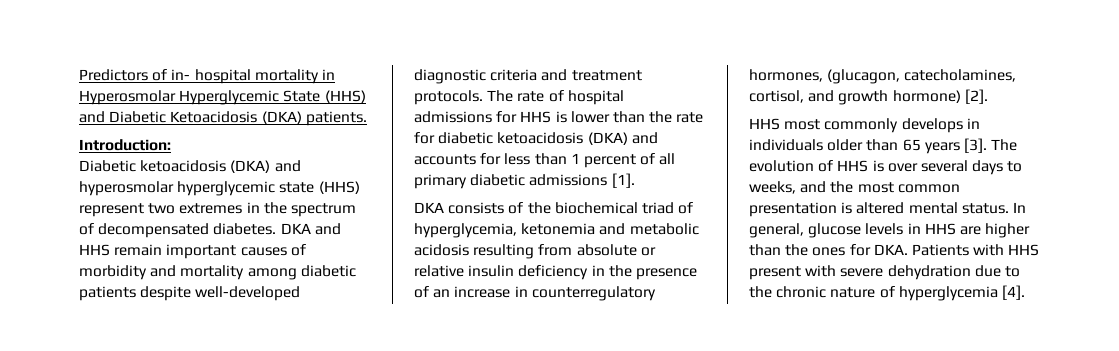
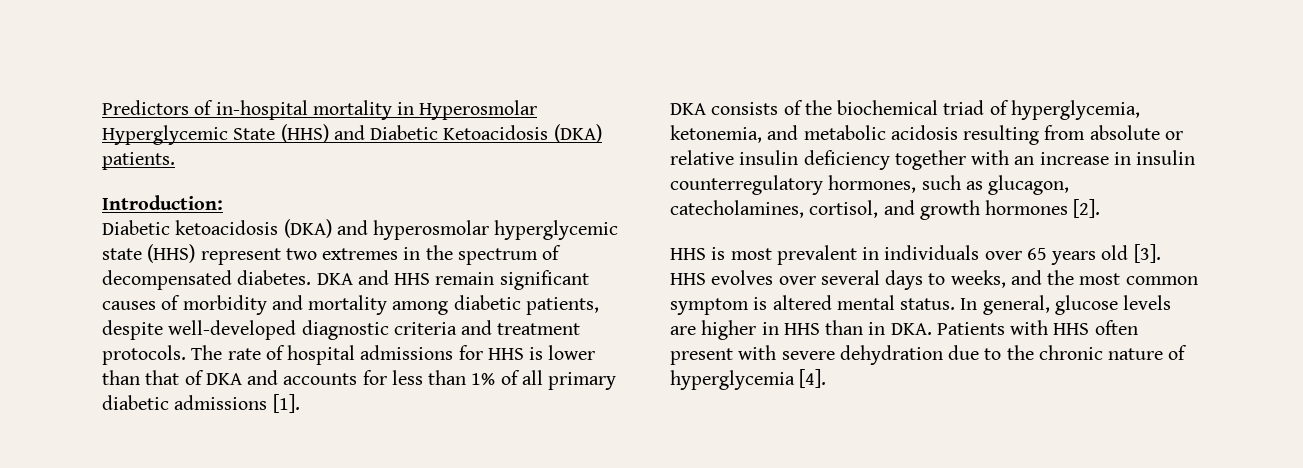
- Predictors of in- hospital mortality in Hyperosmolar Hyperglycemic State (HHS) and Diabetic Ketoacidosis (DKA) patients.
+ Predictors of in-hospital mortality in Hyperosmolar Hyperglycemic State (HHS) and Diabetic Ketoacidosis (DKA) patients.
- DKA and HHS remain important causes of morbidity and mortality among diabetic patients despite well-developed diagnostic criteria and treatment protocols.
+ DKA and HHS remain significant causes of morbidity and mortality among diabetic patients, despite well-developed diagnostic criteria and treatment protocols.
- The rate of hospital admissions for HHS is lower than the rate for diabetic ketoacidosis (DKA) and accounts for less than 1 percent of all primary diabetic admissions [1].
+ The rate of hospital admissions for HHS is lower than that of DKA and accounts for less than 1% of all primary diabetic admissions [1].
- DKA consists of the biochemical triad of hyperglycemia, ketonemia and metabolic acidosis resulting from absolute or relative insulin deficiency in the presence of an increase in counterregulatory hormones, (glucagon, catecholamines, cortisol, and growth hormone) [2].
+ DKA consists of the biochemical triad of hyperglycemia, ketonemia, and metabolic acidosis resulting from absolute or relative insulin deficiency together with an increase in insulin counterregulatory hormones, such as glucagon, catecholamines, cortisol, and growth hormones [2].
- HHS most commonly develops in individuals older than 65 years [3]. The evolution of HHS is over several days to weeks, and the most common presentation is altered mental status.
+ HHS is most prevalent in individuals over 65 years old [3]. HHS evolves over several days to weeks, and the most common symptom is altered mental status.
- In general, glucose levels in HHS are higher than the ones for DKA. Patients with HHS present with severe dehydration due to the chronic nature of hyperglycemia [4].
+ In general, glucose levels are higher in HHS than in DKA. Patients with HHS often present with severe dehydration due to the chronic nature of hyperglycemia [4].

